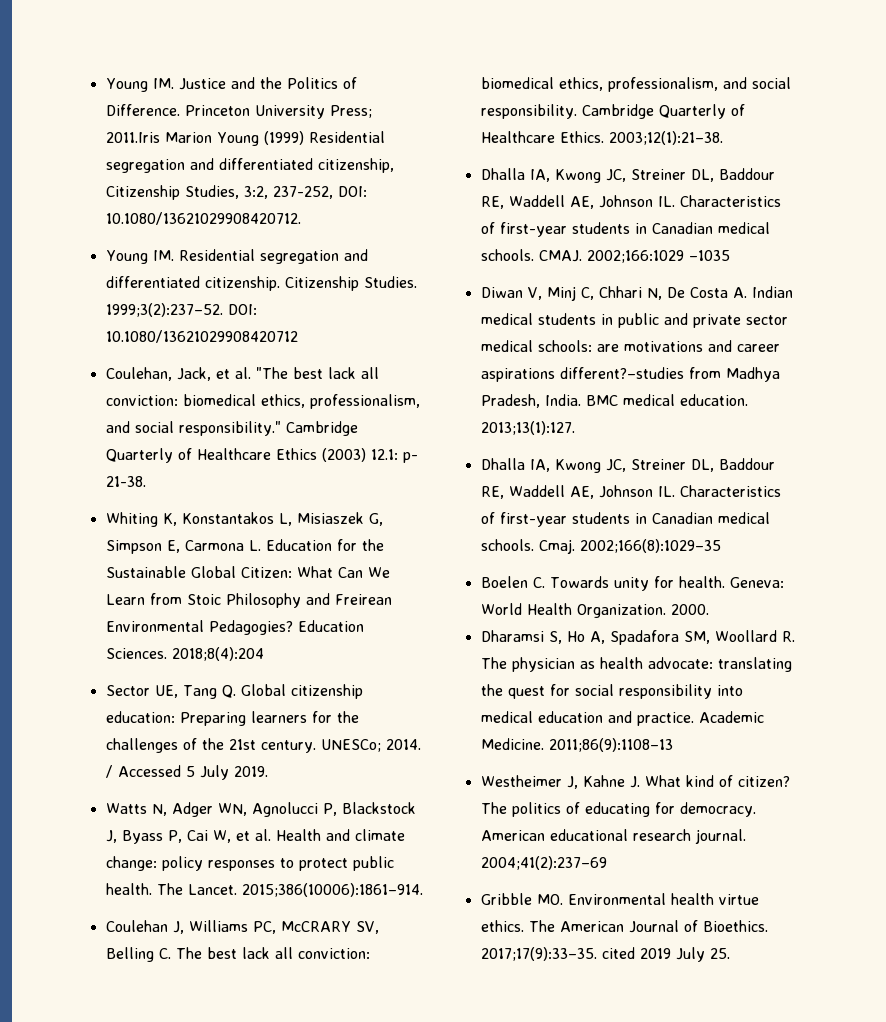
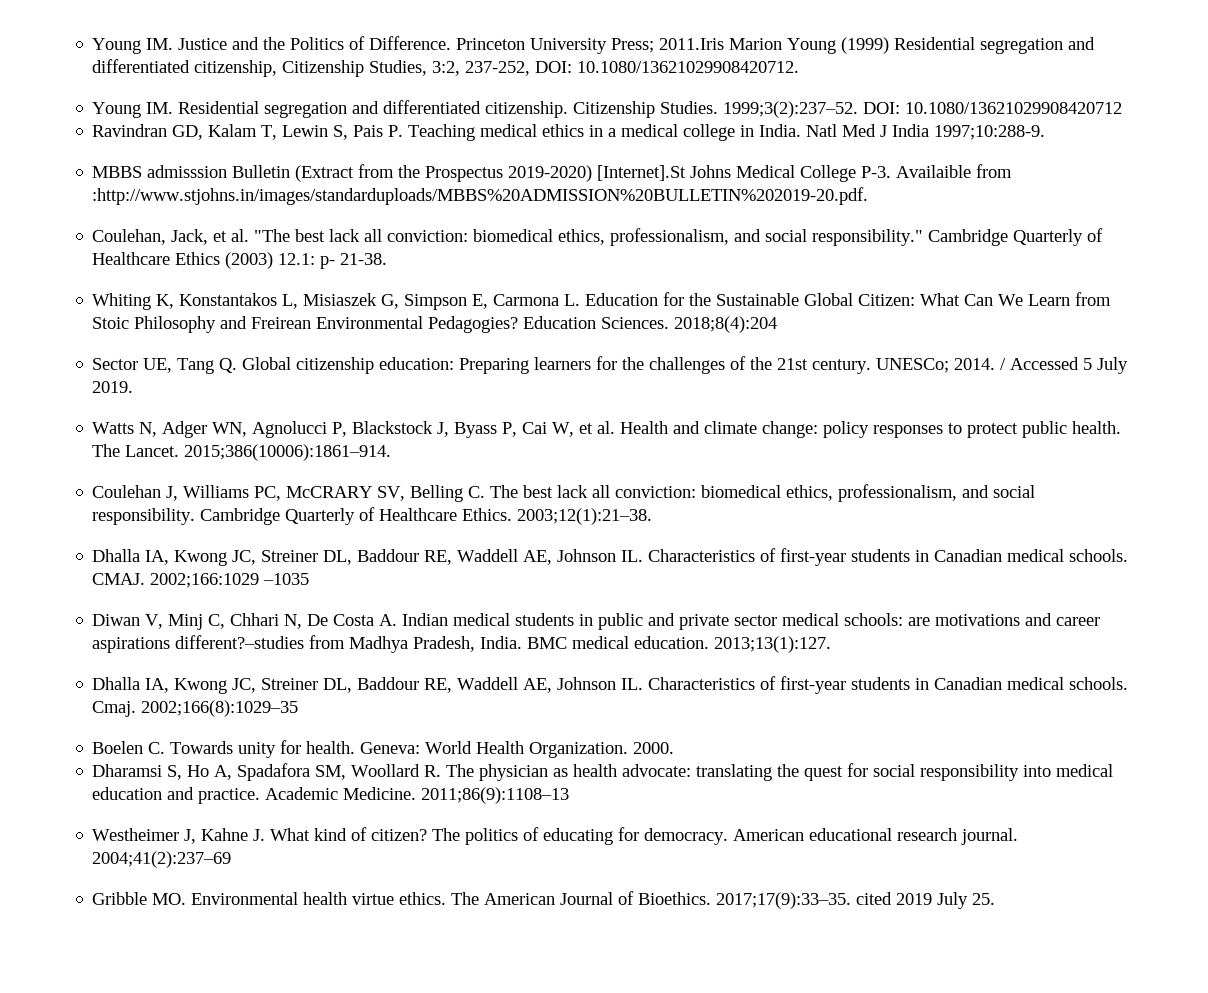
+ Ravindran GD, Kalam T, Lewin S, Pais P. Teaching medical ethics in a medical college in India. Natl Med J India 1997;10:288-9.
+ MBBS admisssion Bulletin (Extract from the Prospectus 2019-2020) [Internet].St Johns Medical College P-3. Availaible from :http://www.stjohns.in/images/standarduploads/MBBS%20ADMISSION%20BULLETIN%202019-20.pdf.

